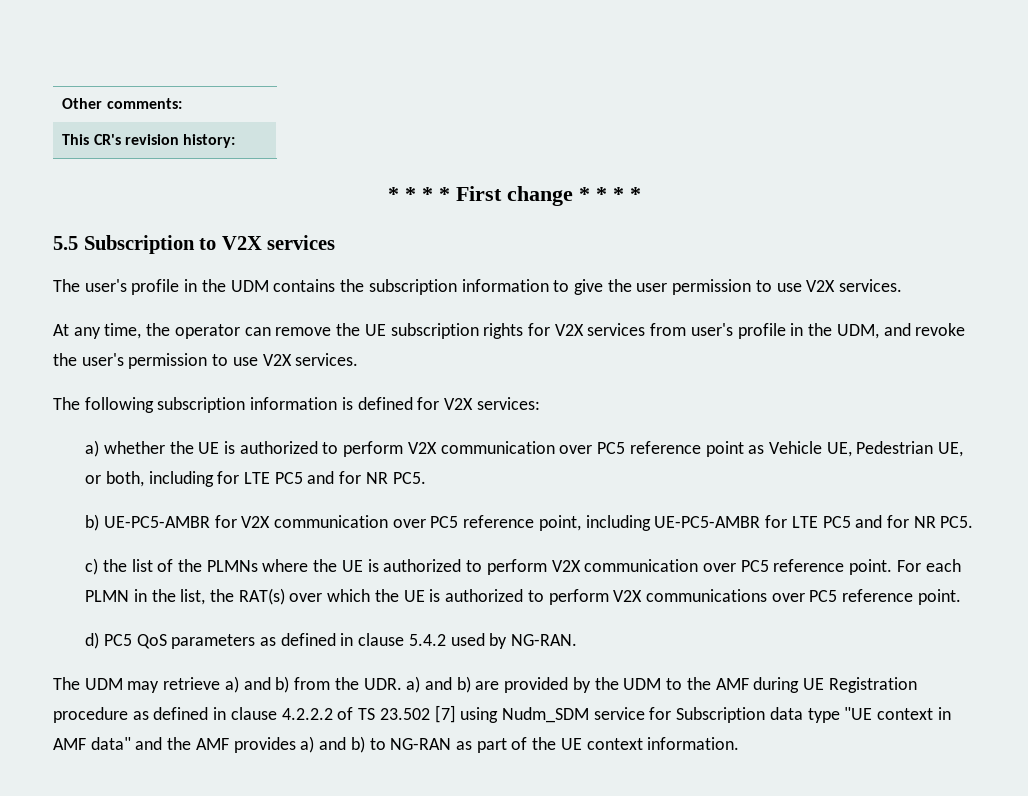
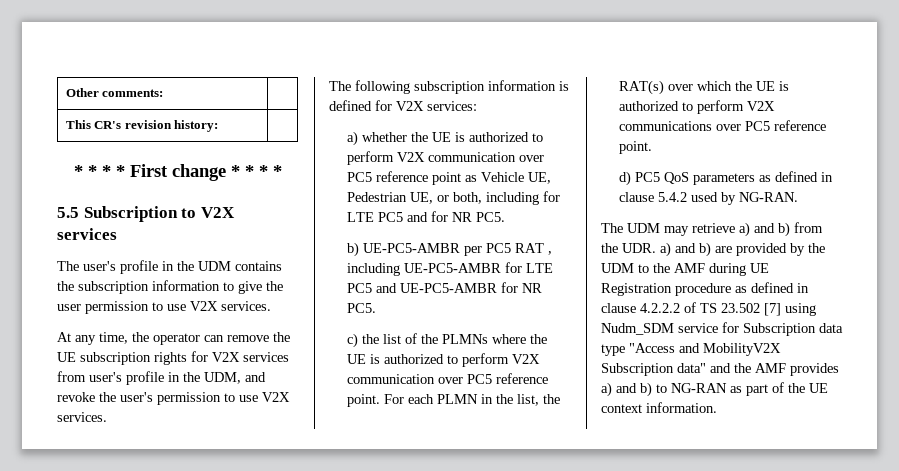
- b) UE-PC5-AMBR for V2X communication over PC5 reference point, including UE-PC5-AMBR for LTE PC5 and for NR PC5.
+ b) UE-PC5-AMBR per PC5 RAT , including UE-PC5-AMBR for LTE PC5 and UE-PC5-AMBR for NR PC5.
- The UDM may retrieve a) and b) from the UDR. a) and b) are provided by the UDM to the AMF during UE Registration procedure as defined in clause 4.2.2.2 of TS 23.502 [7] using Nudm_SDM service for Subscription data type "UE context in AMF data" and the AMF provides a) and b) to NG-RAN as part of the UE context information.
+ The UDM may retrieve a) and b) from the UDR. a) and b) are provided by the UDM to the AMF during UE Registration procedure as defined in clause 4.2.2.2 of TS 23.502 [7] using Nudm_SDM service for Subscription data type "Access and MobilityV2X Subscription data" and the AMF provides a) and b) to NG-RAN as part of the UE context information.

